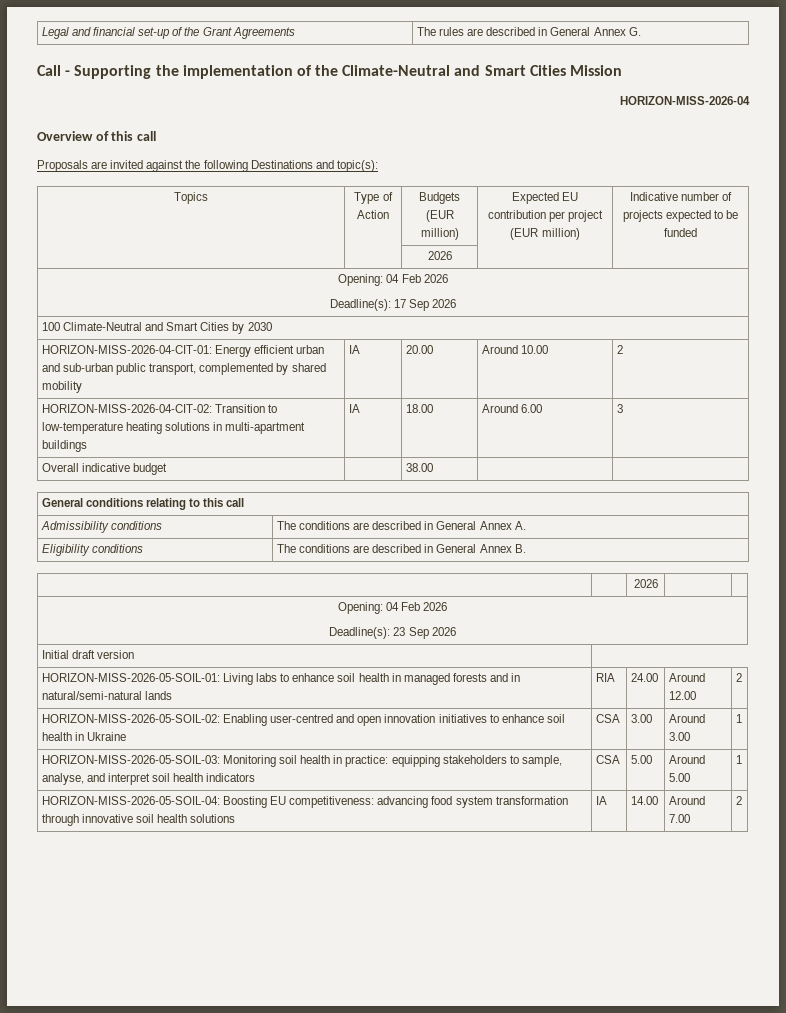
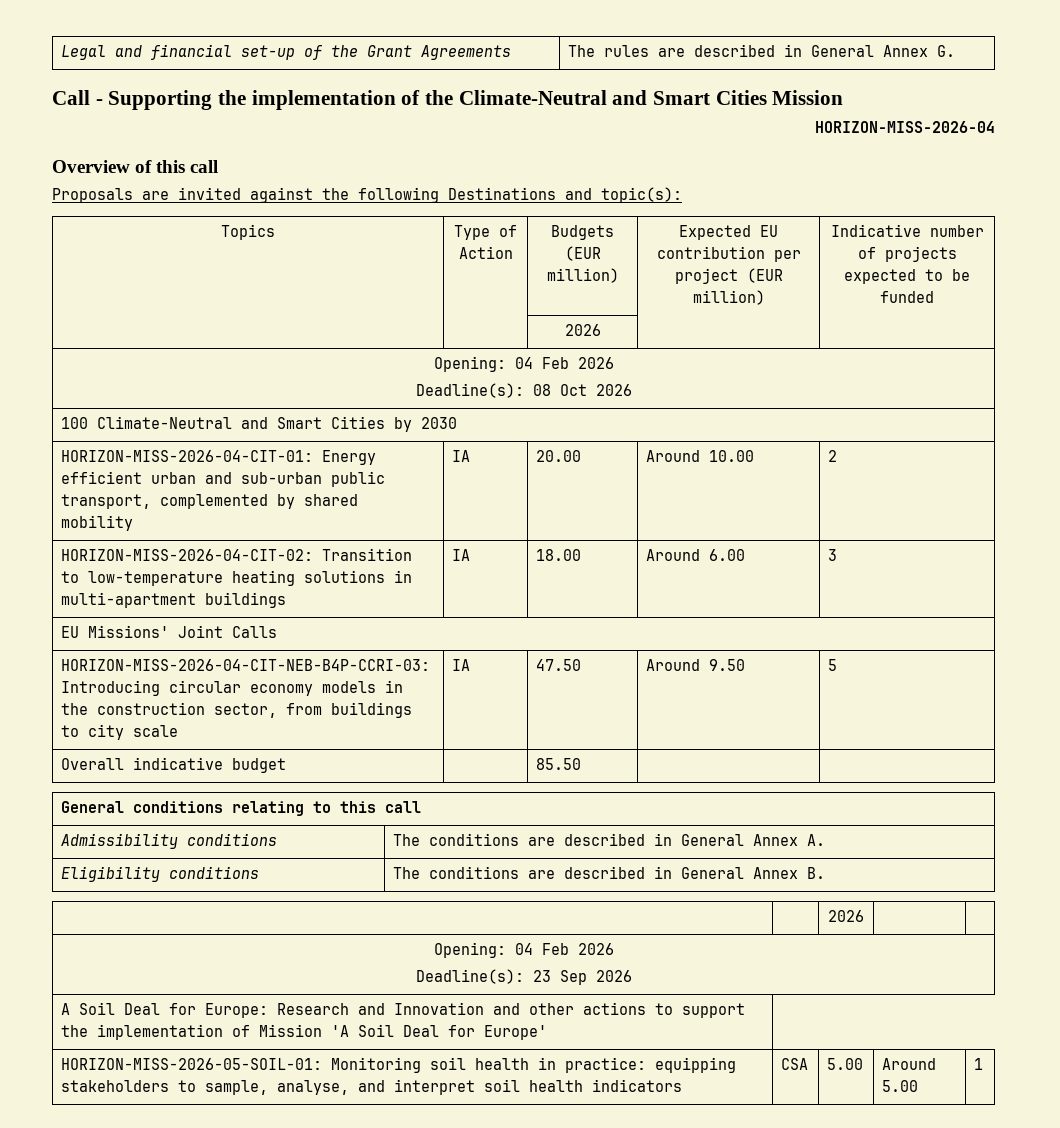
  Topics | Type of Action | Budgets (EUR million) | Expected EU contribution per project (EUR million) | Indicative number of projects expected to be funded
  | | 2026 | |
  Opening: 04 Feb 2026
- Deadline(s): 17 Sep 2026
+ Deadline(s): 08 Oct 2026
+ EU Missions' Joint Calls
+ HORIZON-MISS-2026-04-CIT-NEB-B4P-CCRI-03: Introducing circular economy models in the construction sector, from buildings to city scale | IA | 47.50 | Around 9.50 | 5
- Overall indicative budget | | 38.00 | |
+ Overall indicative budget | | 85.50 | |
- Initial draft version
- HORIZON-MISS-2026-05-SOIL-01: Living labs to enhance soil health in managed forests and in natural/semi-natural lands | RIA | 24.00 | Around 12.00 | 2
- HORIZON-MISS-2026-05-SOIL-02: Enabling user-centred and open innovation initiatives to enhance soil health in Ukraine | CSA | 3.00 | Around 3.00 | 1
- HORIZON-MISS-2026-05-SOIL-03: Monitoring soil health in practice: equipping stakeholders to sample, analyse, and interpret soil health indicators | CSA | 5.00 | Around 5.00 | 1
+ A Soil Deal for Europe: Research and Innovation and other actions to support the implementation of Mission 'A Soil Deal for Europe'
+ HORIZON-MISS-2026-05-SOIL-01: Monitoring soil health in practice: equipping stakeholders to sample, analyse, and interpret soil health indicators | CSA | 5.00 | Around 5.00 | 1
- HORIZON-MISS-2026-05-SOIL-04: Boosting EU competitiveness: advancing food system transformation through innovative soil health solutions | IA | 14.00 | Around 7.00 | 2

